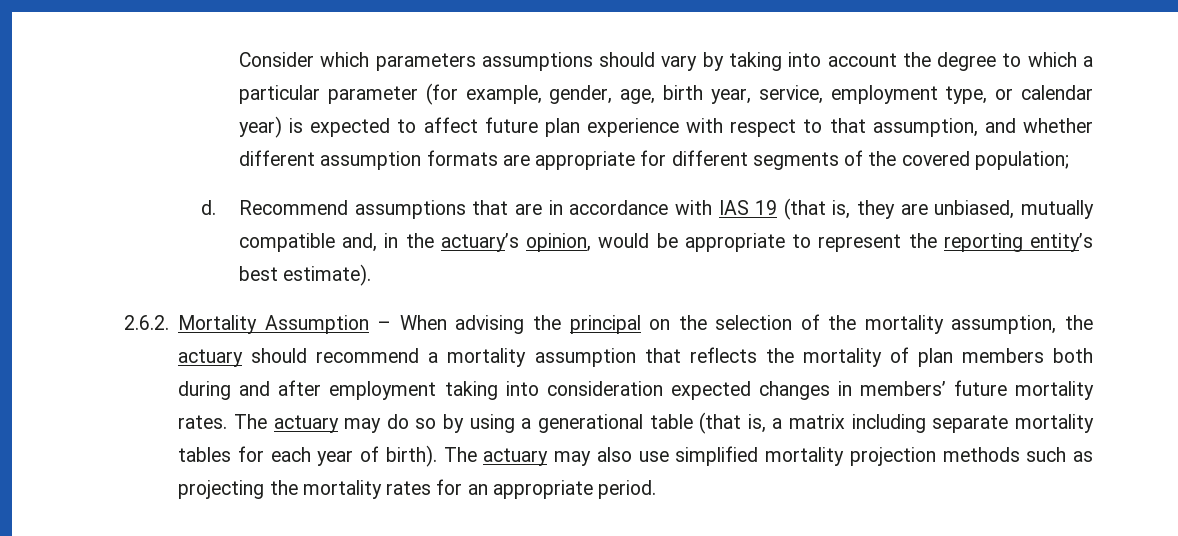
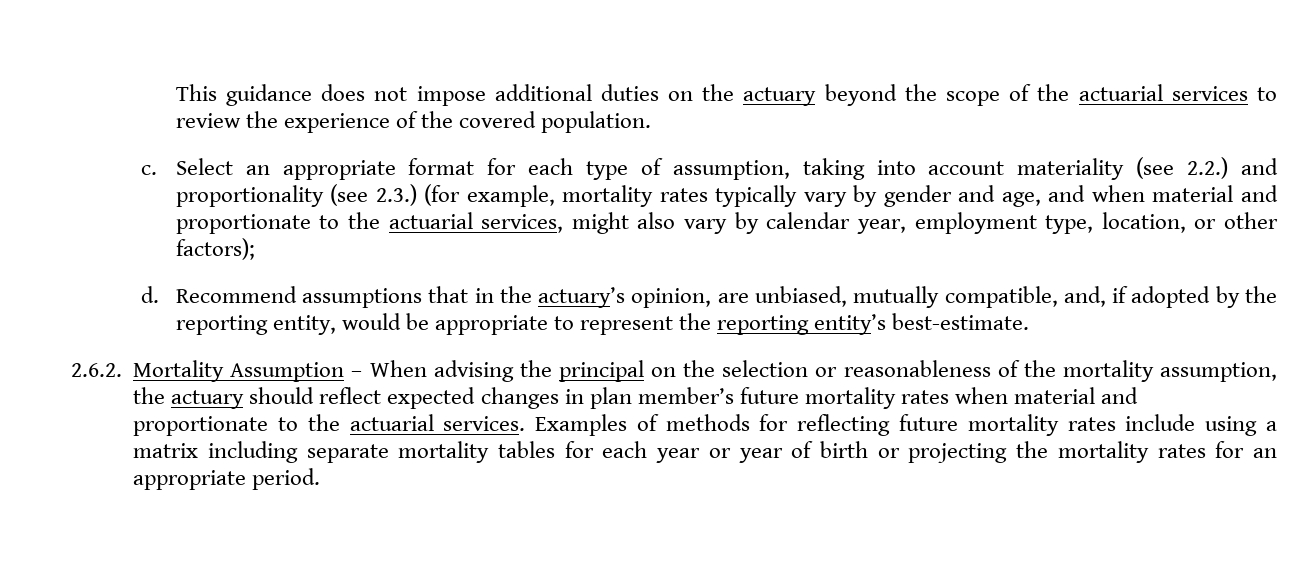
- Consider which parameters assumptions should vary by taking into account the degree to which a particular parameter (for example, gender, age, birth year, service, employment type, or calendar year) is expected to affect future plan experience with respect to that assumption, and whether different assumption formats are appropriate for different segments of the covered population;
- d. Recommend assumptions that are in accordance with IAS 19 (that is, they are unbiased, mutually compatible and, in the actuary’s opinion, would be appropriate to represent the reporting entity’s best estimate).
+ This guidance does not impose additional duties on the actuary beyond the scope of the actuarial services to review the experience of the covered population.
+ c. Select an appropriate format for each type of assumption, taking into account materiality (see 2.2.) and proportionality (see 2.3.) (for example, mortality rates typically vary by gender and age, and when material and proportionate to the actuarial services, might also vary by calendar year, employment type, location, or other factors);
+ d. Recommend assumptions that in the actuary’s opinion, are unbiased, mutually compatible, and, if adopted by the reporting entity, would be appropriate to represent the reporting entity’s best-estimate.
- 2.6.2. Mortality Assumption – When advising the principal on the selection of the mortality assumption, the actuary should recommend a mortality assumption that reflects the mortality of plan members both during and after employment taking into consideration expected changes in members’ future mortality rates. The actuary may do so by using a generational table (that is, a matrix including separate mortality tables for each year of birth). The actuary may also use simplified mortality projection methods such as projecting the mortality rates for an appropriate period.
+ 2.6.2. Mortality Assumption – When advising the principal on the selection or reasonableness of the mortality assumption, the actuary should reflect expected changes in plan member’s future mortality rates when material and proportionate to the actuarial services. Examples of methods for reflecting future mortality rates include using a matrix including separate mortality tables for each year or year of birth or projecting the mortality rates for an appropriate period.

